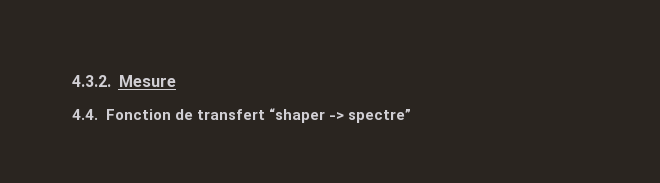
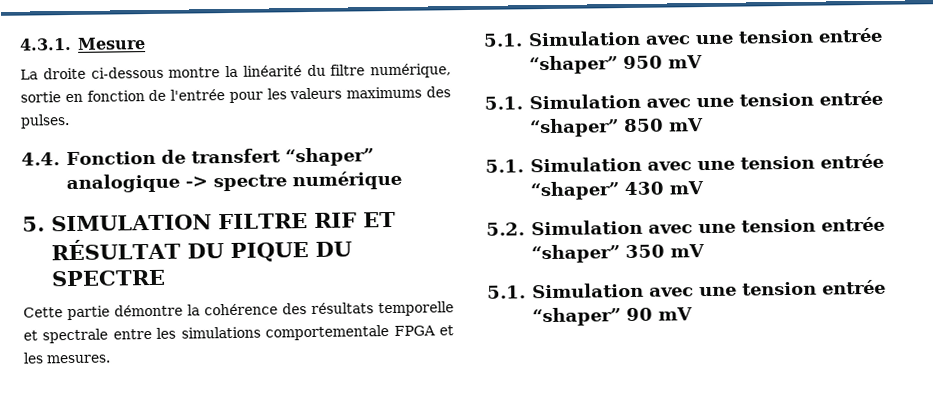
- 4.3.2. Mesure
+ 4.3.1. Mesure
- 4.4. Fonction de transfert “shaper -> spectre”
+ La droite ci-dessous montre la linéarité du filtre numérique, sortie en fonction de l'entrée pour les valeurs maximums des pulses.
+ 4.4. Fonction de transfert “shaper” analogique -> spectre numérique
+ 5. SIMULATION FILTRE RIF ET RÉSULTAT DU PIQUE DU SPECTRE
+ Cette partie démontre la cohérence des résultats temporelle et spectrale entre les simulations comportementale FPGA et les mesures.
+ 5.1. Simulation avec une tension entrée “shaper” 950 mV
+ 5.1. Simulation avec une tension entrée “shaper” 850 mV
+ 5.1. Simulation avec une tension entrée “shaper” 430 mV
+ 5.2. Simulation avec une tension entrée “shaper” 350 mV
+ 5.1. Simulation avec une tension entrée “shaper” 90 mV

